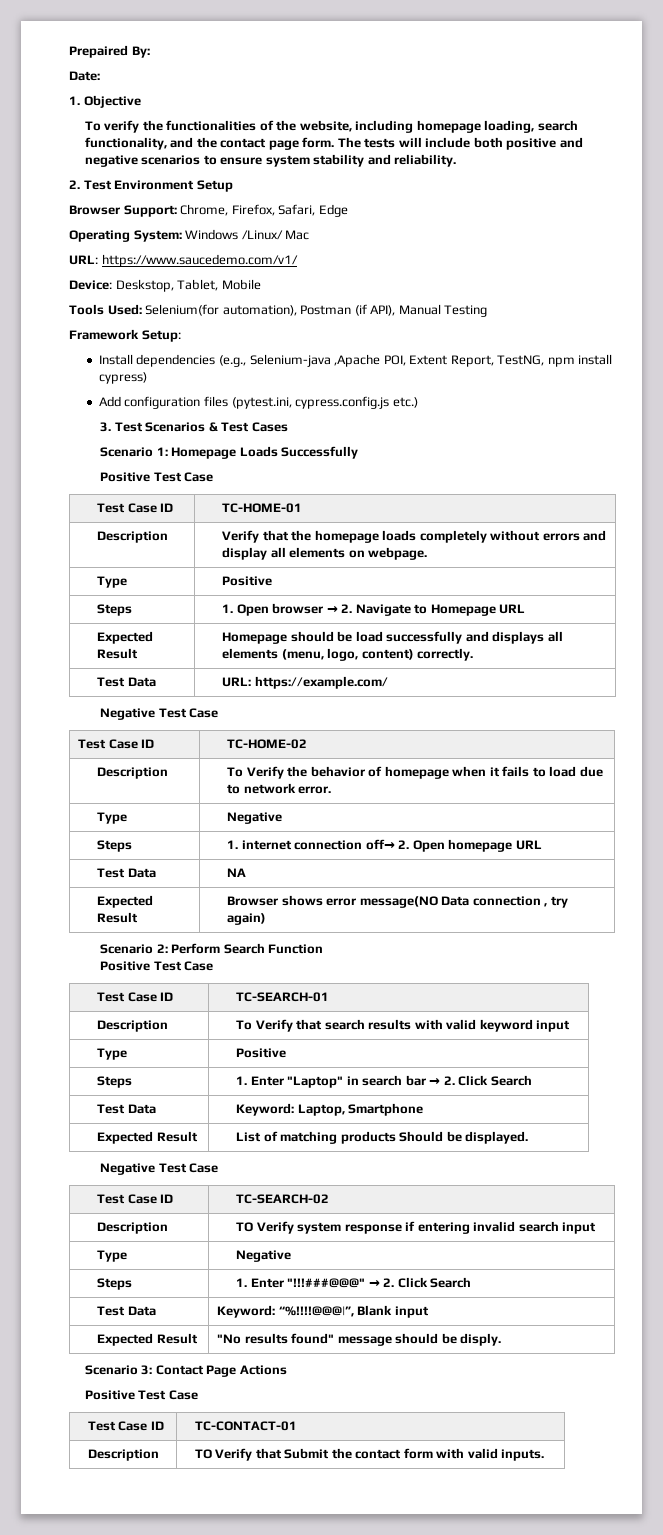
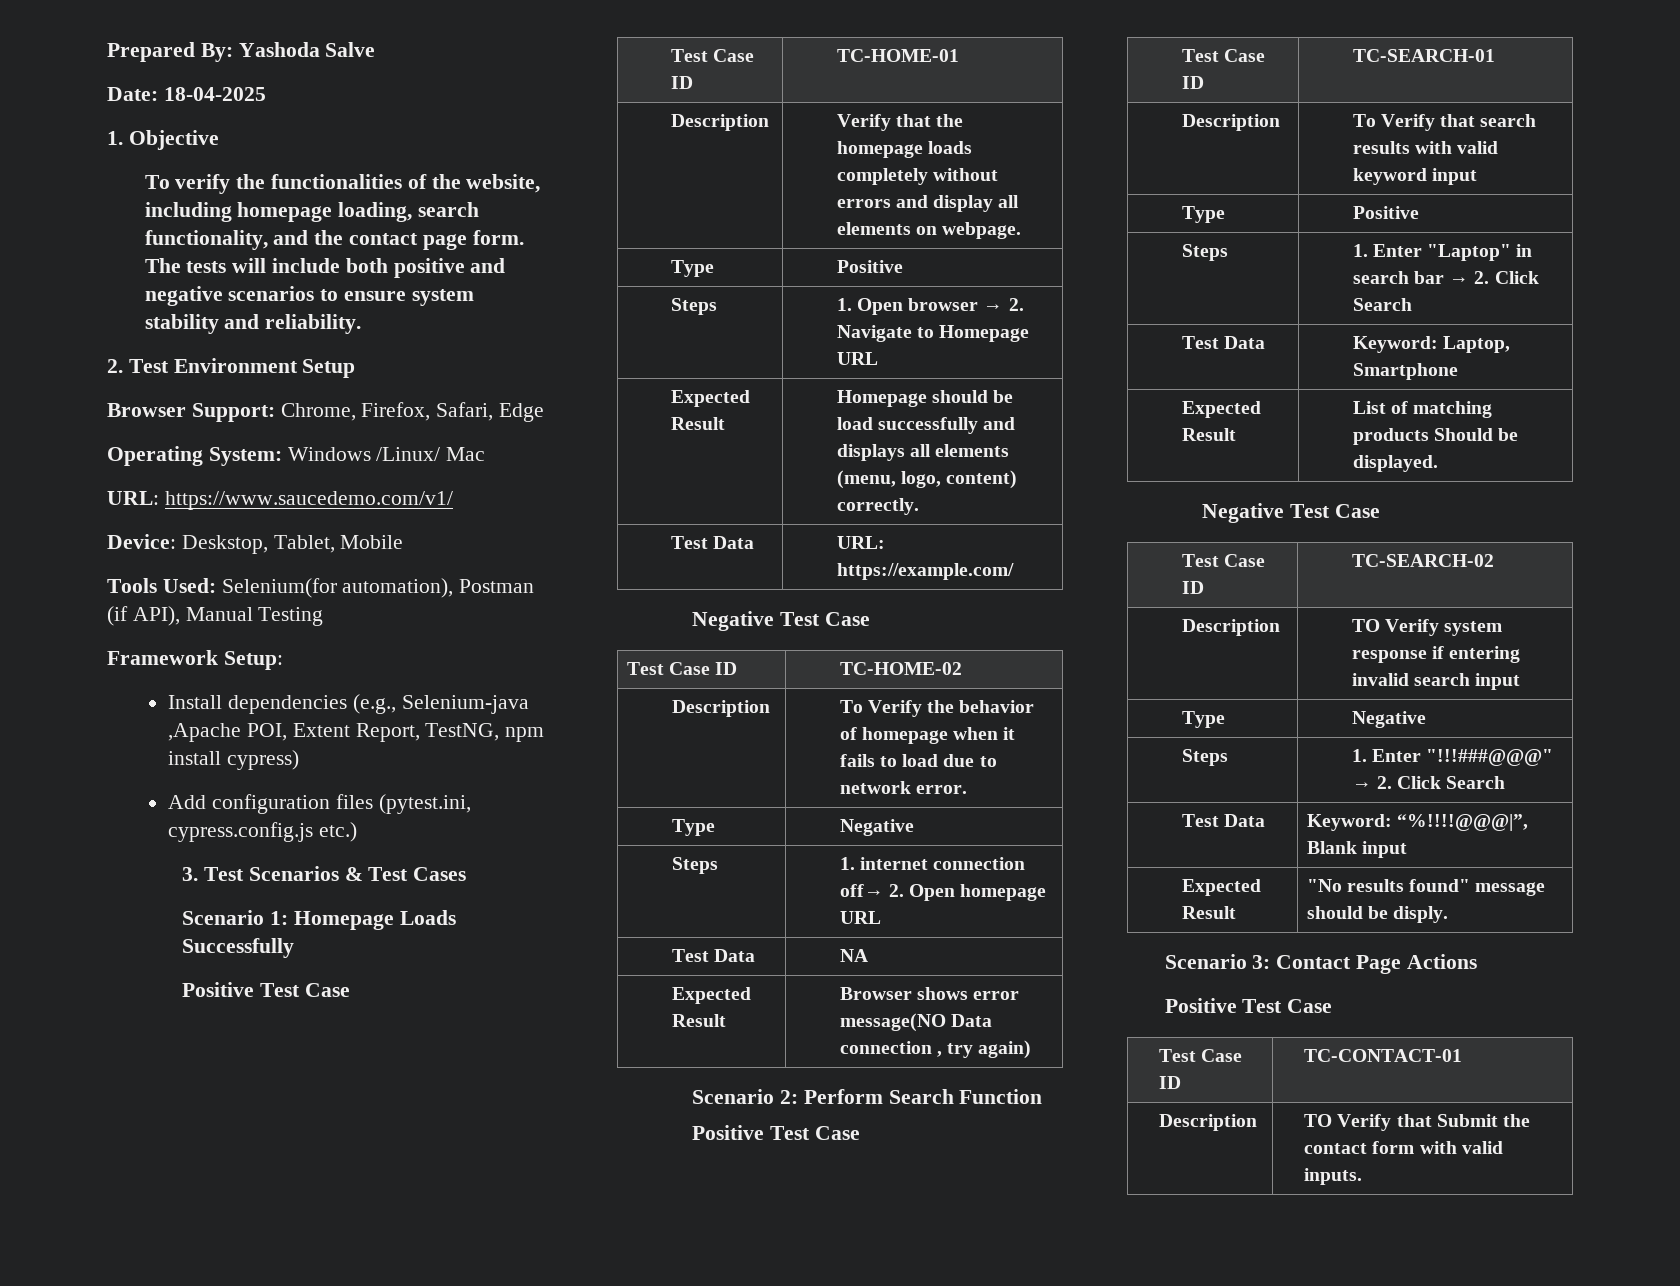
- Prepaired By:
+ Prepared By: Yashoda Salve
- Date:
+ Date: 18-04-2025

